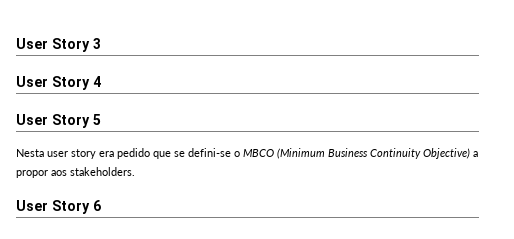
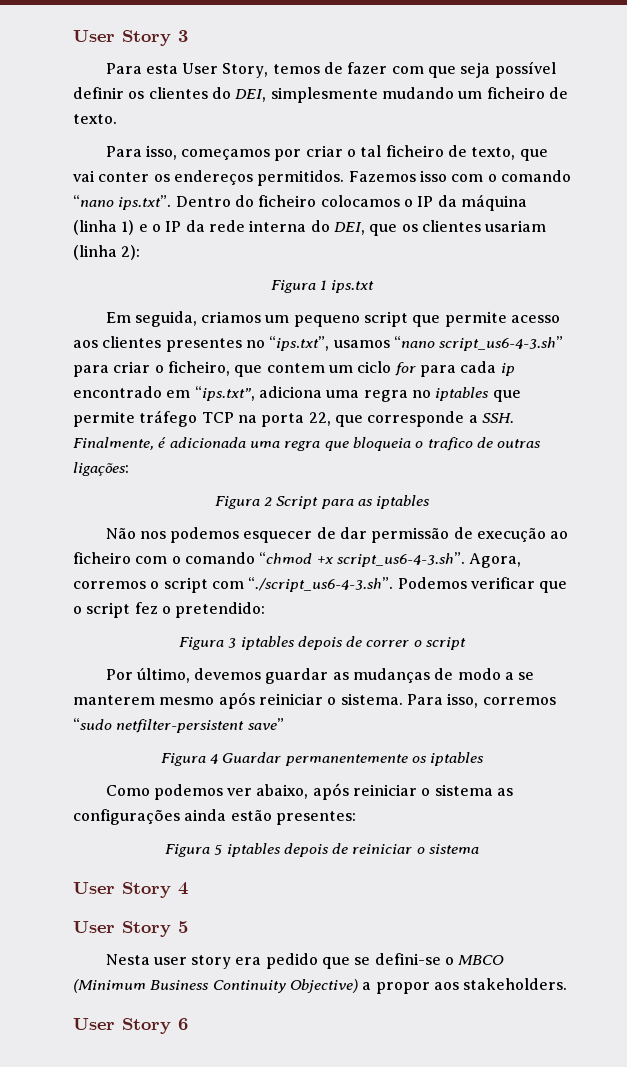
+ Para esta User Story, temos de fazer com que seja possível definir os clientes do DEI, simplesmente mudando um ficheiro de texto.
+ Para isso, começamos por criar o tal ficheiro de texto, que vai conter os endereços permitidos. Fazemos isso com o comando “nano ips.txt”. Dentro do ficheiro colocamos o IP da máquina (linha 1) e o IP da rede interna do DEI, que os clientes usariam (linha 2):
+ Figura 1 ips.txt
+ Em seguida, criamos um pequeno script que permite acesso aos clientes presentes no “ips.txt”, usamos “nano script_us6-4-3.sh” para criar o ficheiro, que contem um ciclo for para cada ip encontrado em “ips.txt”, adiciona uma regra no iptables que permite tráfego TCP na porta 22, que corresponde a SSH. Finalmente, é adicionada uma regra que bloqueia o trafico de outras ligações:
+ Figura 2 Script para as iptables
+ Não nos podemos esquecer de dar permissão de execução ao ficheiro com o comando “chmod +x script_us6-4-3.sh”. Agora, corremos o script com “./script_us6-4-3.sh”. Podemos verificar que o script fez o pretendido:
+ Figura 3 iptables depois de correr o script
+ Por último, devemos guardar as mudanças de modo a se manterem mesmo após reiniciar o sistema. Para isso, corremos “sudo netfilter-persistent save”
+ Figura 4 Guardar permanentemente os iptables
+ Como podemos ver abaixo, após reiniciar o sistema as configurações ainda estão presentes:
+ Figura 5 iptables depois de reiniciar o sistema

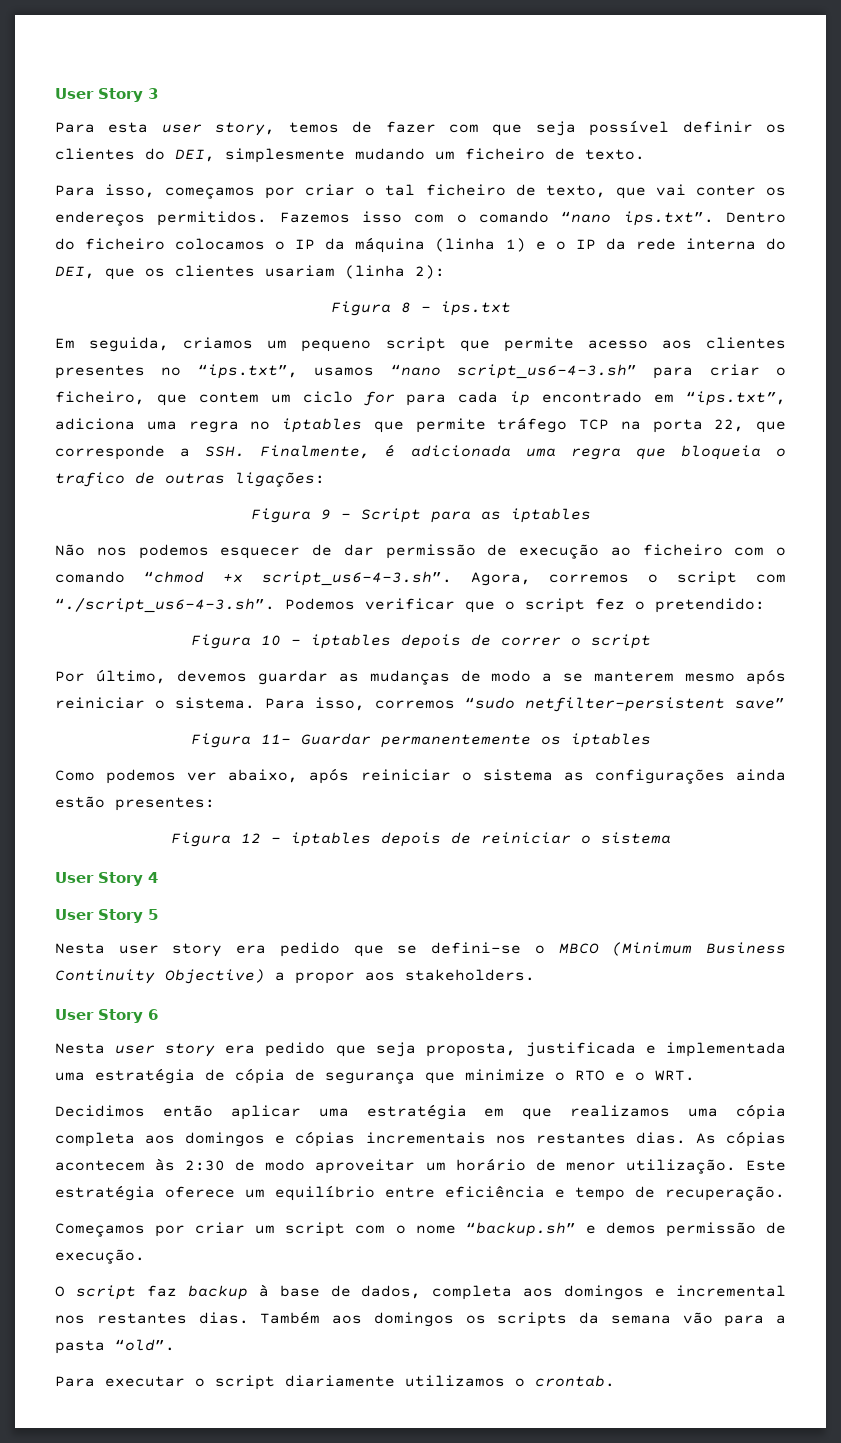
- Para esta User Story, temos de fazer com que seja possível definir os clientes do DEI, simplesmente mudando um ficheiro de texto.
+ Para esta user story, temos de fazer com que seja possível definir os clientes do DEI, simplesmente mudando um ficheiro de texto.
- Figura 1 ips.txt
+ Figura 8 - ips.txt
- Figura 2 Script para as iptables
+ Figura 9 - Script para as iptables
- Figura 3 iptables depois de correr o script
+ Figura 10 - iptables depois de correr o script
- Figura 4 Guardar permanentemente os iptables
+ Figura 11- Guardar permanentemente os iptables
- Figura 5 iptables depois de reiniciar o sistema
+ Figura 12 - iptables depois de reiniciar o sistema
+ Nesta user story era pedido que seja proposta, justificada e implementada uma estratégia de cópia de segurança que minimize o RTO e o WRT.
+ Decidimos então aplicar uma estratégia em que realizamos uma cópia completa aos domingos e cópias incrementais nos restantes dias. As cópias acontecem às 2:30 de modo aproveitar um horário de menor utilização. Este estratégia oferece um equilíbrio entre eficiência e tempo de recuperação.
+ Começamos por criar um script com o nome “backup.sh” e demos permissão de execução.
+ O script faz backup à base de dados, completa aos domingos e incremental nos restantes dias. Também aos domingos os scripts da semana vão para a pasta “old”.
+ Para executar o script diariamente utilizamos o crontab.

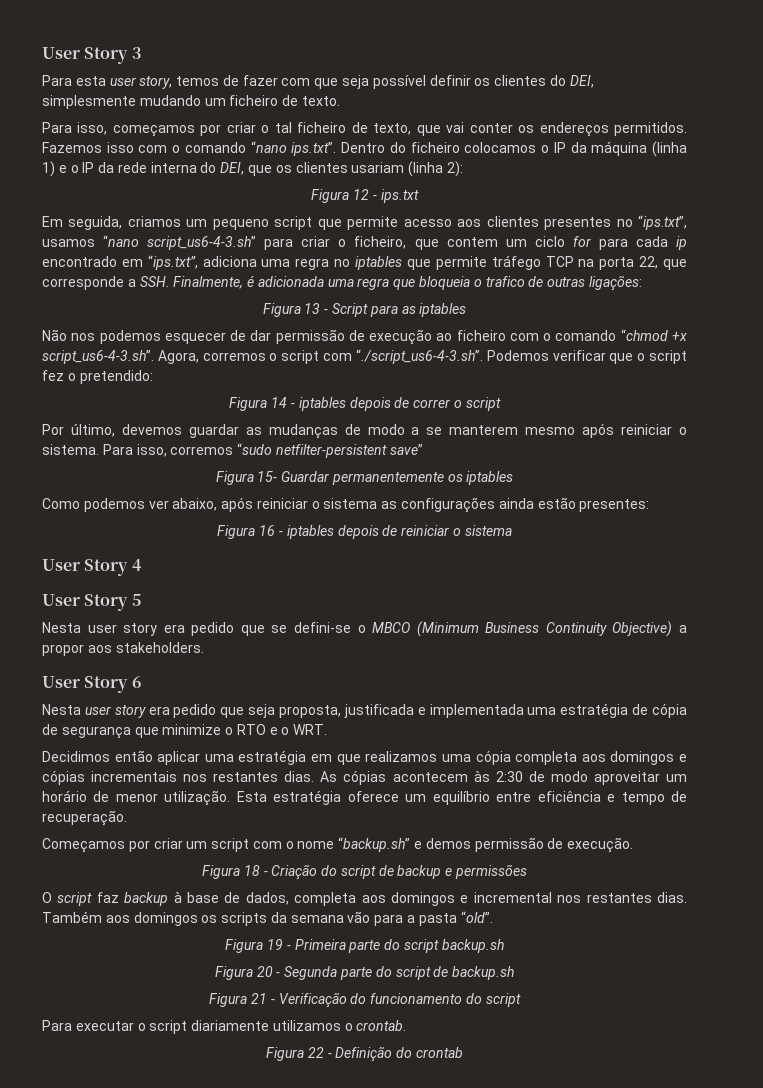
- Figura 8 - ips.txt
+ Figura 12 - ips.txt
- Figura 9 - Script para as iptables
+ Figura 13 - Script para as iptables
- Figura 10 - iptables depois de correr o script
+ Figura 14 - iptables depois de correr o script
- Figura 11- Guardar permanentemente os iptables
+ Figura 15- Guardar permanentemente os iptables
- Figura 12 - iptables depois de reiniciar o sistema
+ Figura 16 - iptables depois de reiniciar o sistema
- Este estratégia oferece um equilíbrio entre eficiência e tempo de recuperação.
+ Esta estratégia oferece um equilíbrio entre eficiência e tempo de recuperação.
+ Figura 18 - Criação do script de backup e permissões
+ Figura 19 - Primeira parte do script backup.sh
+ Figura 20 - Segunda parte do script de backup.sh
+ Figura 21 - Verificação do funcionamento do script
+ Figura 22 - Definição do crontab

